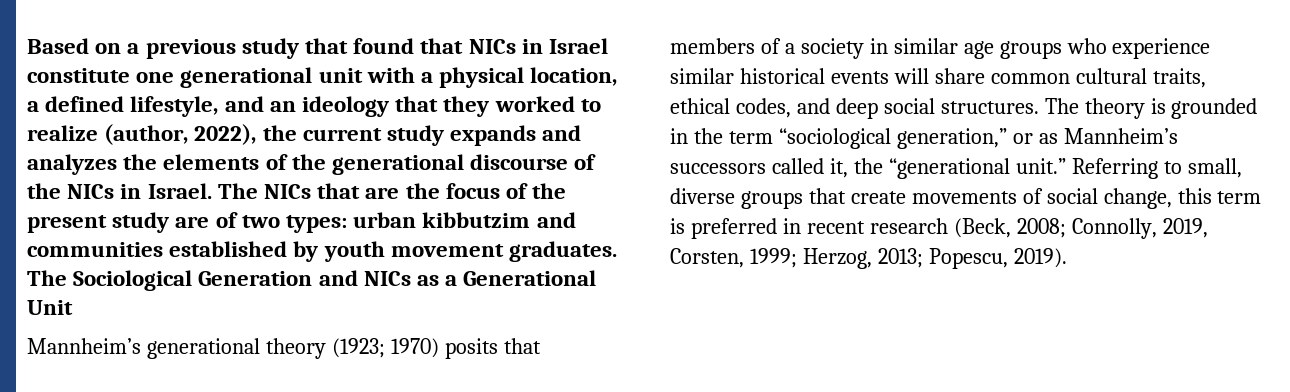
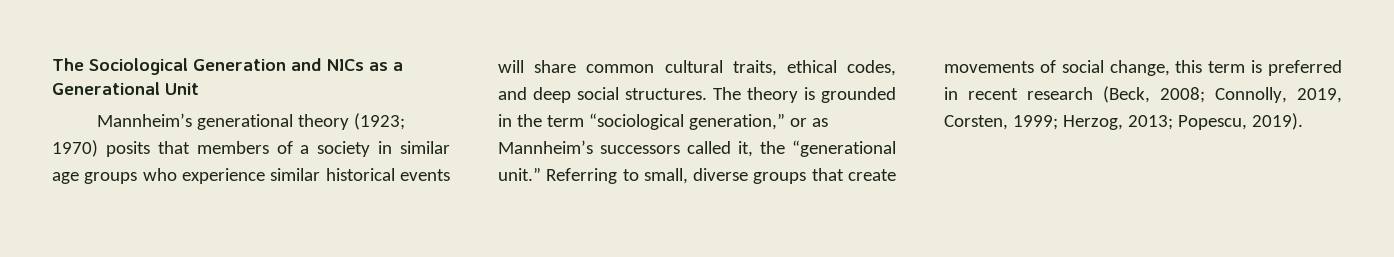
- Based on a previous study that found that NICs in Israel constitute one generational unit with a physical location, a defined lifestyle, and an ideology that they worked to realize (author, 2022), the current study expands and analyzes the elements of the generational discourse of the NICs in Israel. The NICs that are the focus of the present study are of two types: urban kibbutzim and communities established by youth movement graduates.

